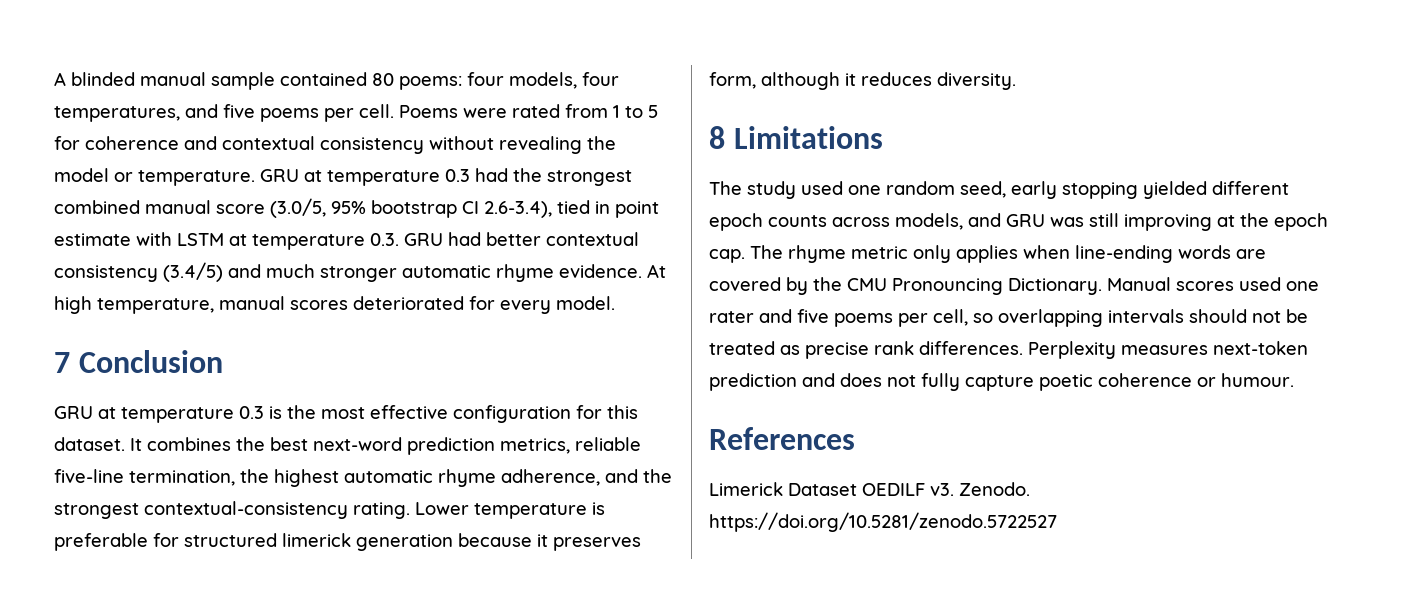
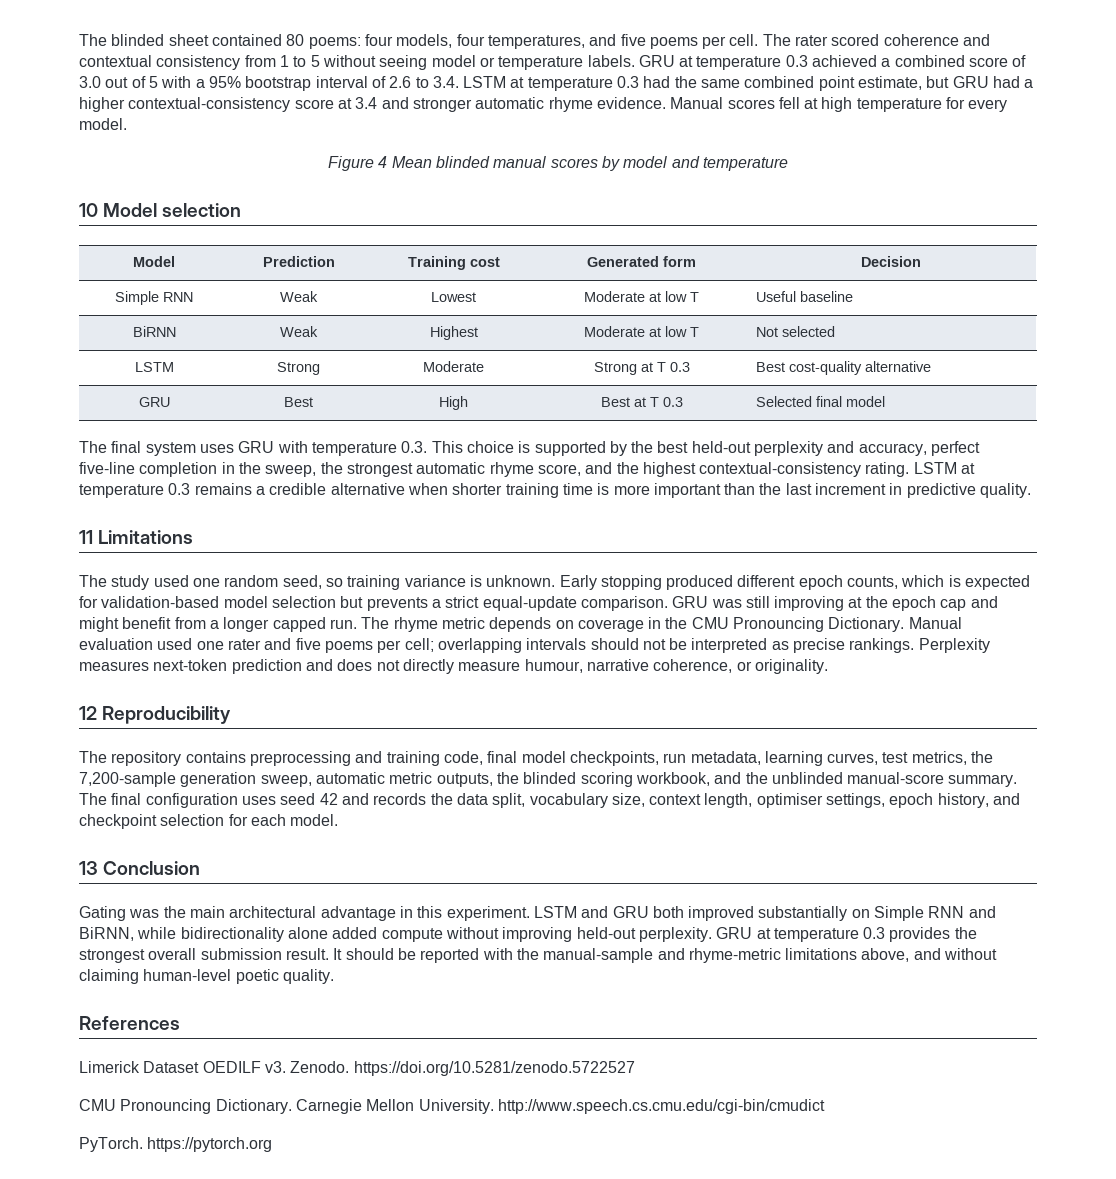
- A blinded manual sample contained 80 poems: four models, four temperatures, and five poems per cell.
+ The blinded sheet contained 80 poems: four models, four temperatures, and five poems per cell.
- Poems were rated from 1 to 5 for coherence and contextual consistency without revealing the model or temperature. GRU at temperature 0.3 had the strongest combined manual score (3.0/5, 95% bootstrap CI 2.6-3.4), tied in point estimate with LSTM at temperature 0.3. GRU had better contextual consistency (3.4/5) and much stronger automatic rhyme evidence. At high temperature, manual scores deteriorated for every model.
- 7 Conclusion
- GRU at temperature 0.3 is the most effective configuration for this dataset. It combines the best next-word prediction metrics, reliable five-line termination, the highest automatic rhyme adherence, and the strongest contextual-consistency rating. Lower temperature is preferable for structured limerick generation because it preserves form, although it reduces diversity.
- 8 Limitations
+ The rater scored coherence and contextual consistency from 1 to 5 without seeing model or temperature labels. GRU at temperature 0.3 achieved a combined score of 3.0 out of 5 with a 95% bootstrap interval of 2.6 to 3.4. LSTM at temperature 0.3 had the same combined point estimate, but GRU had a higher contextual-consistency score at 3.4 and stronger automatic rhyme evidence. Manual scores fell at high temperature for every model.
+ Figure 4 Mean blinded manual scores by model and temperature
+ 10 Model selection
+ Model | Prediction | Training cost | Generated form | Decision
+ Simple RNN | Weak | Lowest | Moderate at low T | Useful baseline
+ BiRNN | Weak | Highest | Moderate at low T | Not selected
+ LSTM | Strong | Moderate | Strong at T 0.3 | Best cost-quality alternative
+ GRU | Best | High | Best at T 0.3 | Selected final model
+ The final system uses GRU with temperature 0.3. This choice is supported by the best held-out perplexity and accuracy, perfect five-line completion in the sweep, the strongest automatic rhyme score, and the highest contextual-consistency rating. LSTM at temperature 0.3 remains a credible alternative when shorter training time is more important than the last increment in predictive quality.
+ 11 Limitations
- The study used one random seed, early stopping yielded different epoch counts across models, and GRU was still improving at the epoch cap. The rhyme metric only applies when line-ending words are covered by the CMU Pronouncing Dictionary.
+ The study used one random seed, so training variance is unknown. Early stopping produced different epoch counts, which is expected for validation-based model selection but prevents a strict equal-update comparison. GRU was still improving at the epoch cap and might benefit from a longer capped run. The rhyme metric depends on coverage in the CMU Pronouncing Dictionary.
- Manual scores used one rater and five poems per cell, so overlapping intervals should not be treated as precise rank differences.
+ Manual evaluation used one rater and five poems per cell; overlapping intervals should not be interpreted as precise rankings.
- Perplexity measures next-token prediction and does not fully capture poetic coherence or humour.
+ Perplexity measures next-token prediction and does not directly measure humour, narrative coherence, or originality.
+ 12 Reproducibility
+ The repository contains preprocessing and training code, final model checkpoints, run metadata, learning curves, test metrics, the 7,200-sample generation sweep, automatic metric outputs, the blinded scoring workbook, and the unblinded manual-score summary. The final configuration uses seed 42 and records the data split, vocabulary size, context length, optimiser settings, epoch history, and checkpoint selection for each model.
+ 13 Conclusion
+ Gating was the main architectural advantage in this experiment. LSTM and GRU both improved substantially on Simple RNN and BiRNN, while bidirectionality alone added compute without improving held-out perplexity. GRU at temperature 0.3 provides the strongest overall submission result. It should be reported with the manual-sample and rhyme-metric limitations above, and without claiming human-level poetic quality.
+ CMU Pronouncing Dictionary. Carnegie Mellon University. http://www.speech.cs.cmu.edu/cgi-bin/cmudict
+ PyTorch. https://pytorch.org

